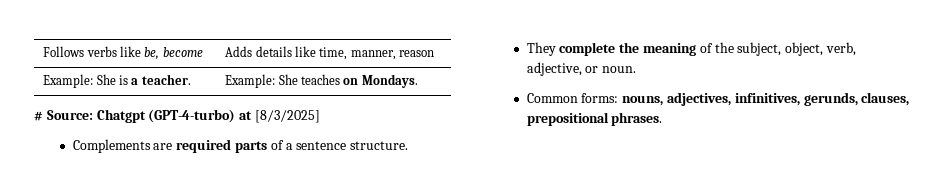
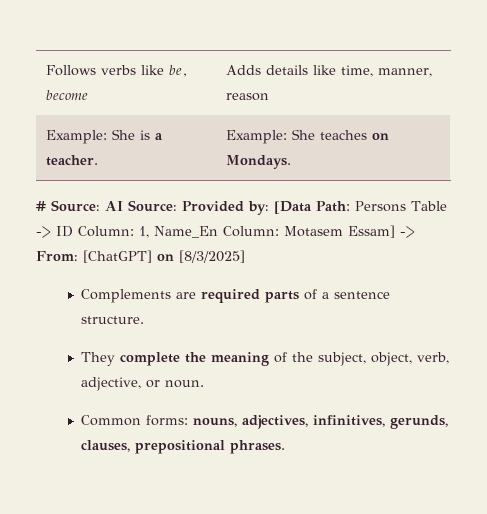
- # Source: Chatgpt (GPT-4-turbo) at [8/3/2025]
+ # Source: AI Source: Provided by: [Data Path: Persons Table -> ID Column: 1, Name_En Column: Motasem Essam] -> From: [ChatGPT] on [8/3/2025]

